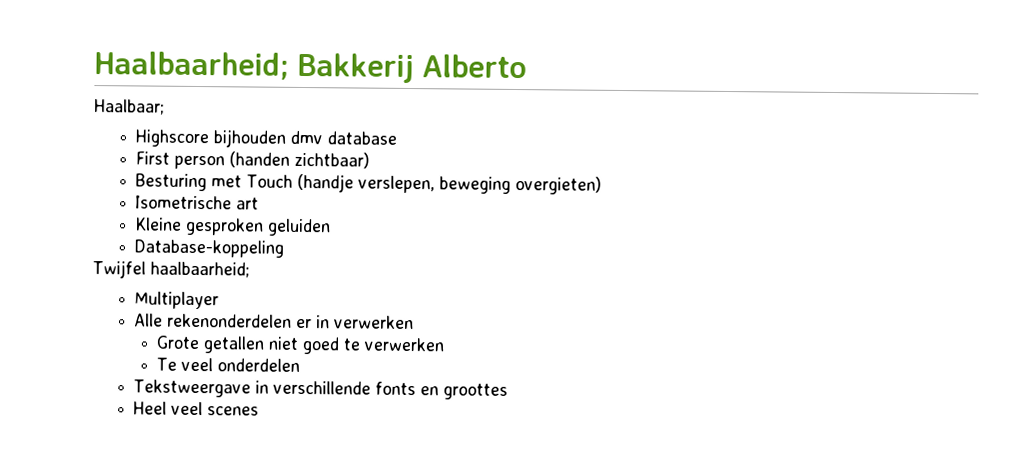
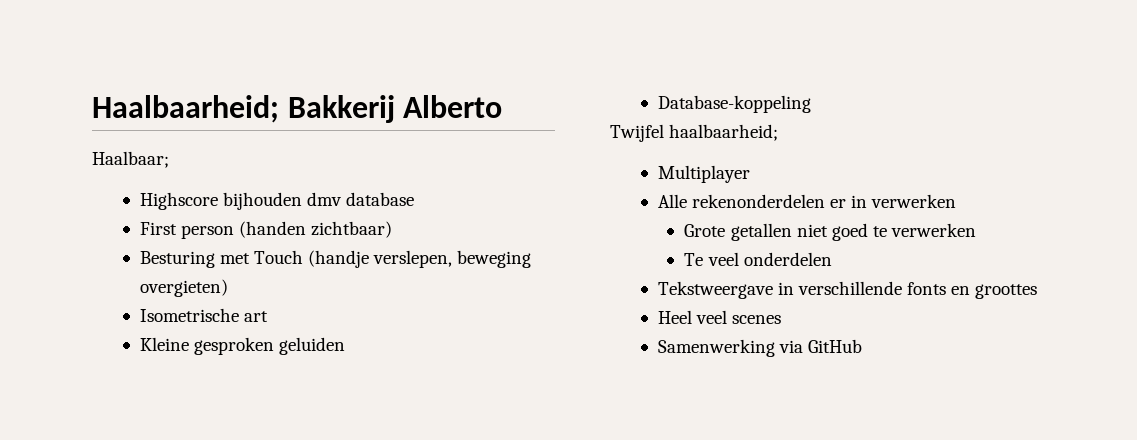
+ Samenwerking via GitHub

